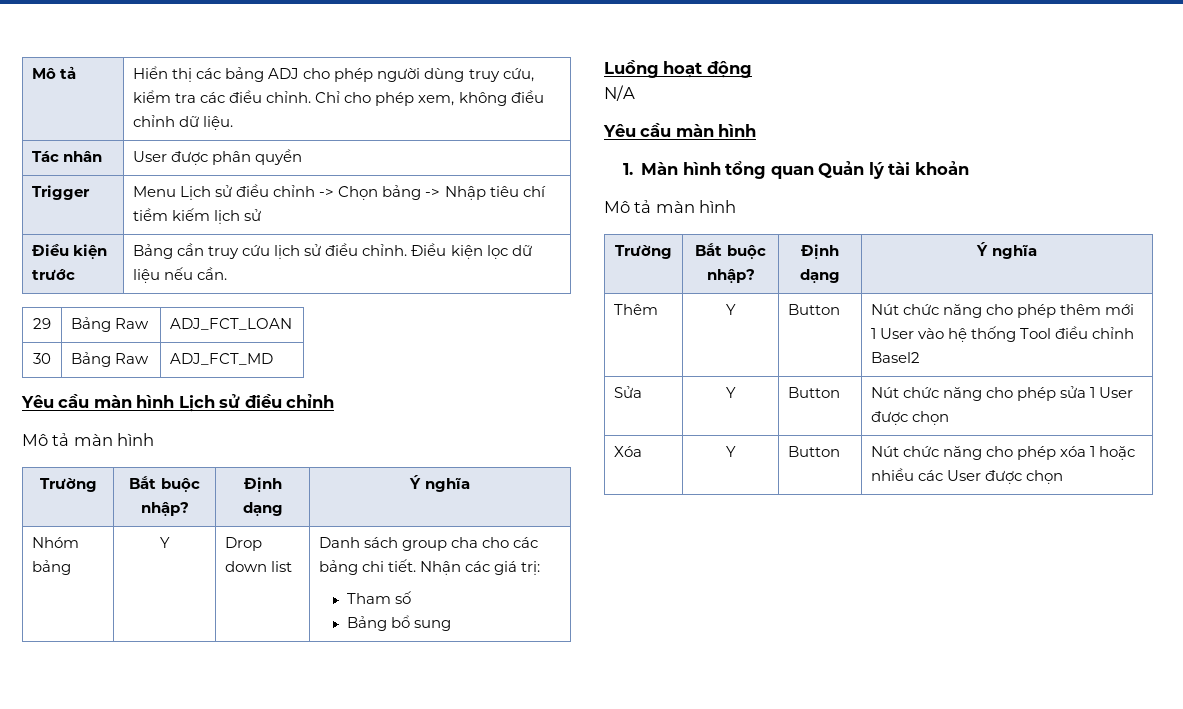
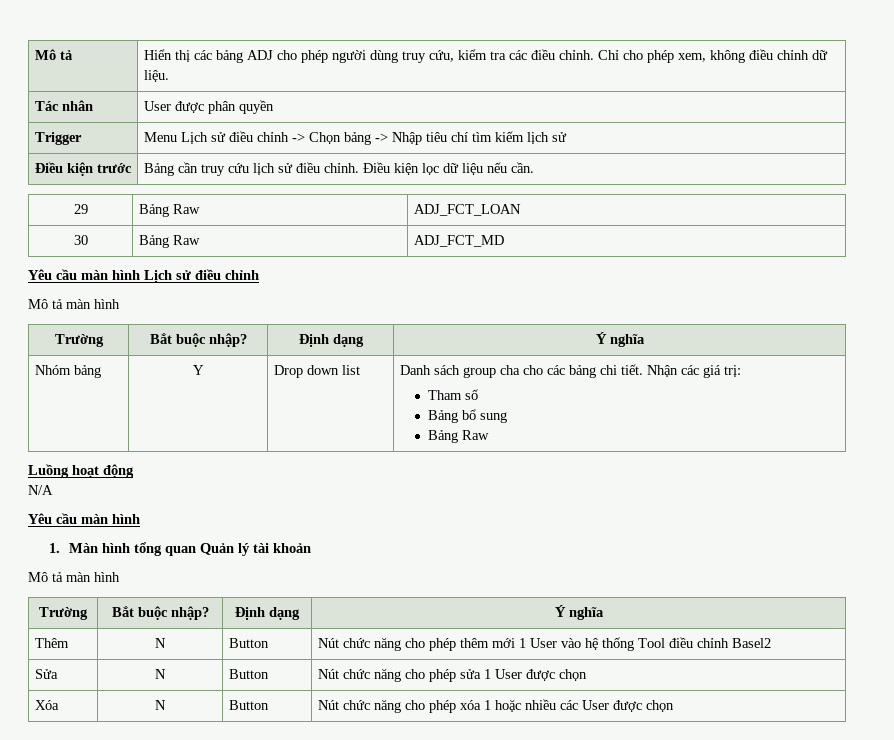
- Trigger | Menu Lịch sử điều chỉnh -> Chọn bảng -> Nhập tiêu chí tiềm kiếm lịch sử
+ Trigger | Menu Lịch sử điều chỉnh -> Chọn bảng -> Nhập tiêu chí tìm kiếm lịch sử
  Nhóm bảng | Y | Drop down list | Danh sách group cha cho các bảng chi tiết. Nhận các giá trị:
  Tham số
  Bảng bổ sung
+ Bảng Raw
- Thêm | Y | Button | Nút chức năng cho phép thêm mới 1 User vào hệ thống Tool điều chỉnh Basel2
+ Thêm | N | Button | Nút chức năng cho phép thêm mới 1 User vào hệ thống Tool điều chỉnh Basel2
- Sửa | Y | Button | Nút chức năng cho phép sửa 1 User được chọn
+ Sửa | N | Button | Nút chức năng cho phép sửa 1 User được chọn
- Xóa | Y | Button | Nút chức năng cho phép xóa 1 hoặc nhiều các User được chọn
+ Xóa | N | Button | Nút chức năng cho phép xóa 1 hoặc nhiều các User được chọn

